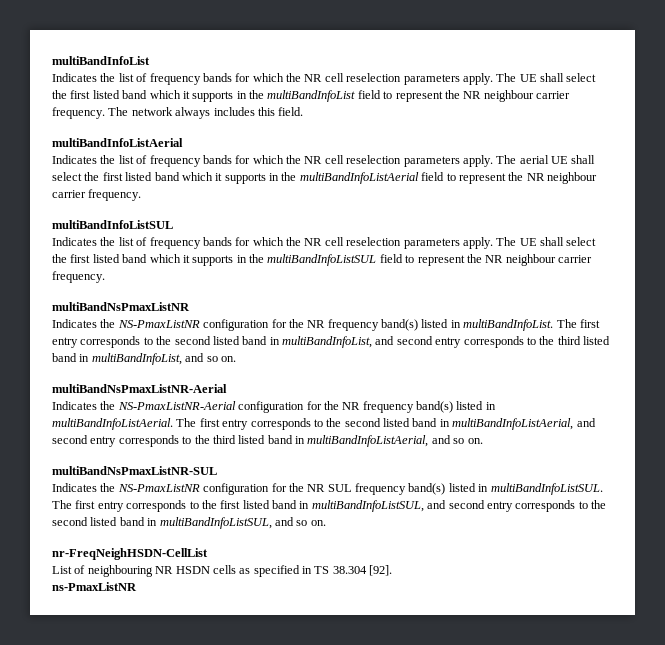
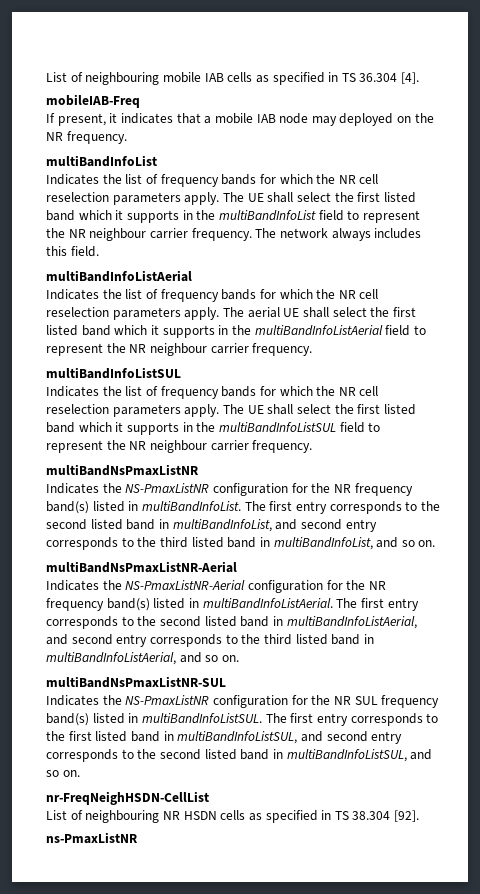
+ List of neighbouring mobile IAB cells as specified in TS 36.304 [4].
+ mobileIAB-Freq
+ If present, it indicates that a mobile IAB node may deployed on the NR frequency.

